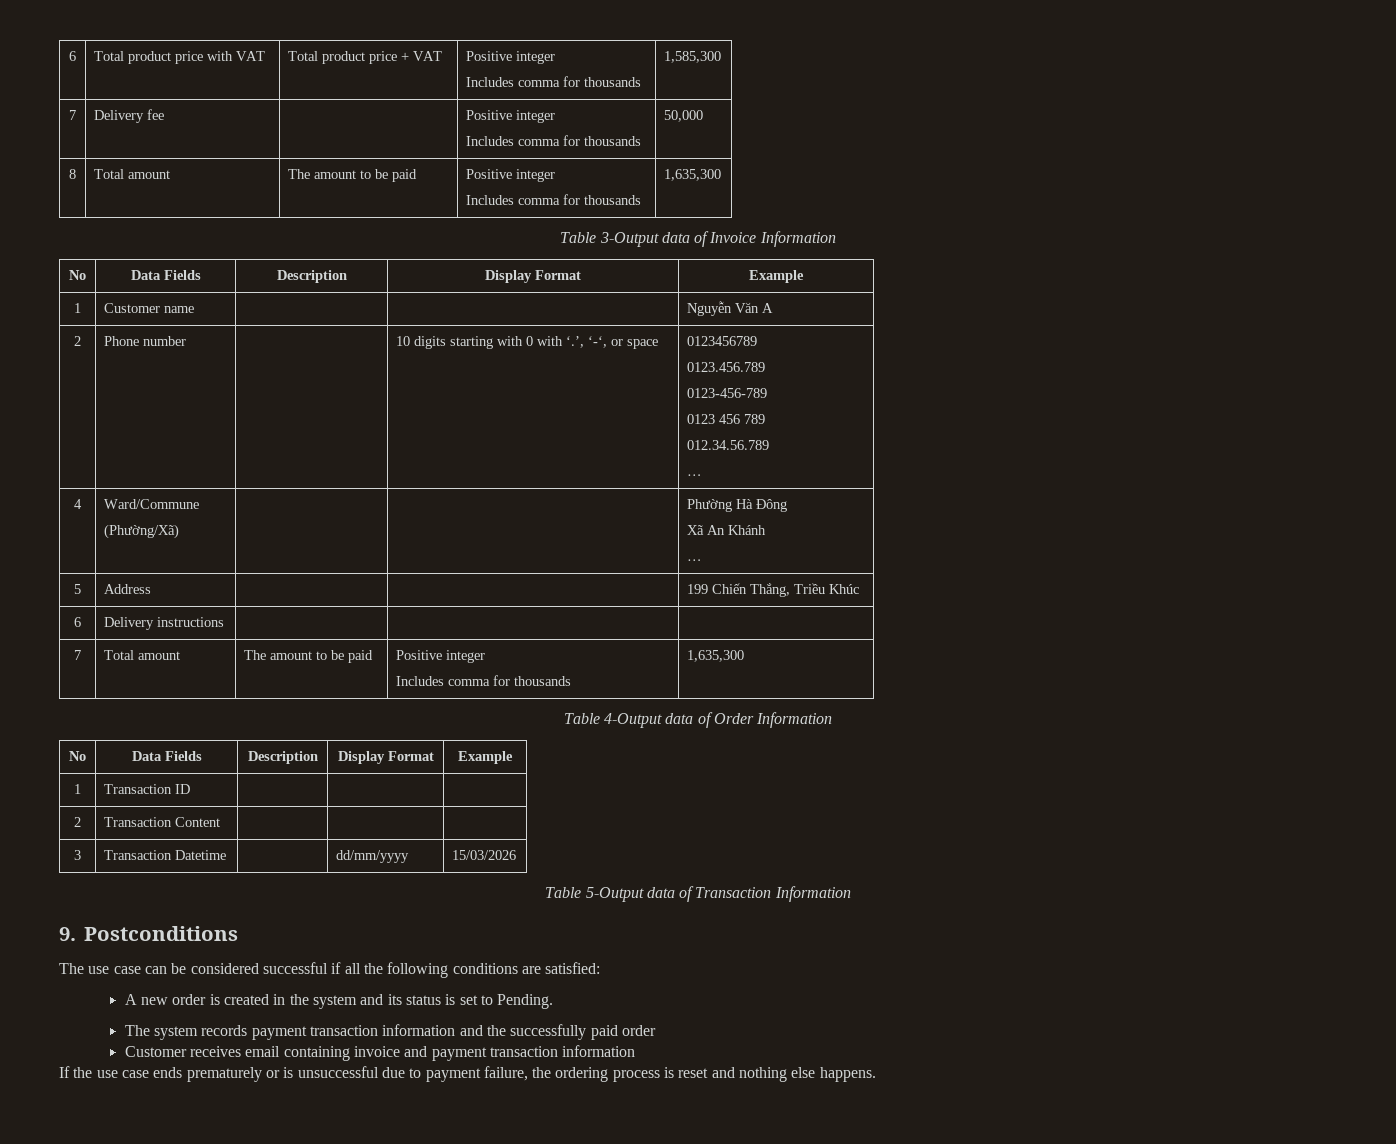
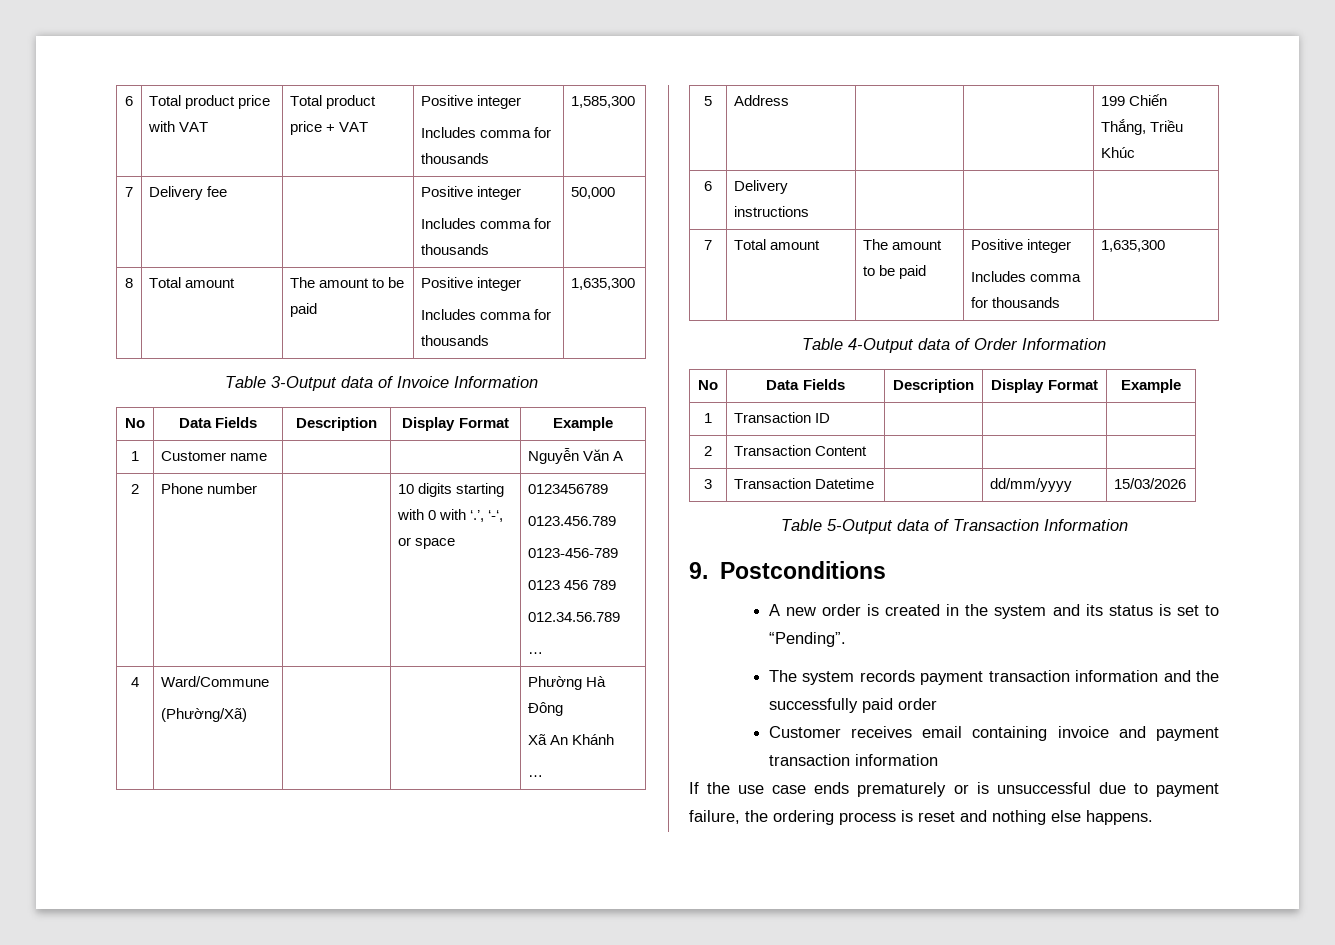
- The use case can be considered successful if all the following conditions are satisfied:
- A new order is created in the system and its status is set to Pending.
+ A new order is created in the system and its status is set to “Pending”.

